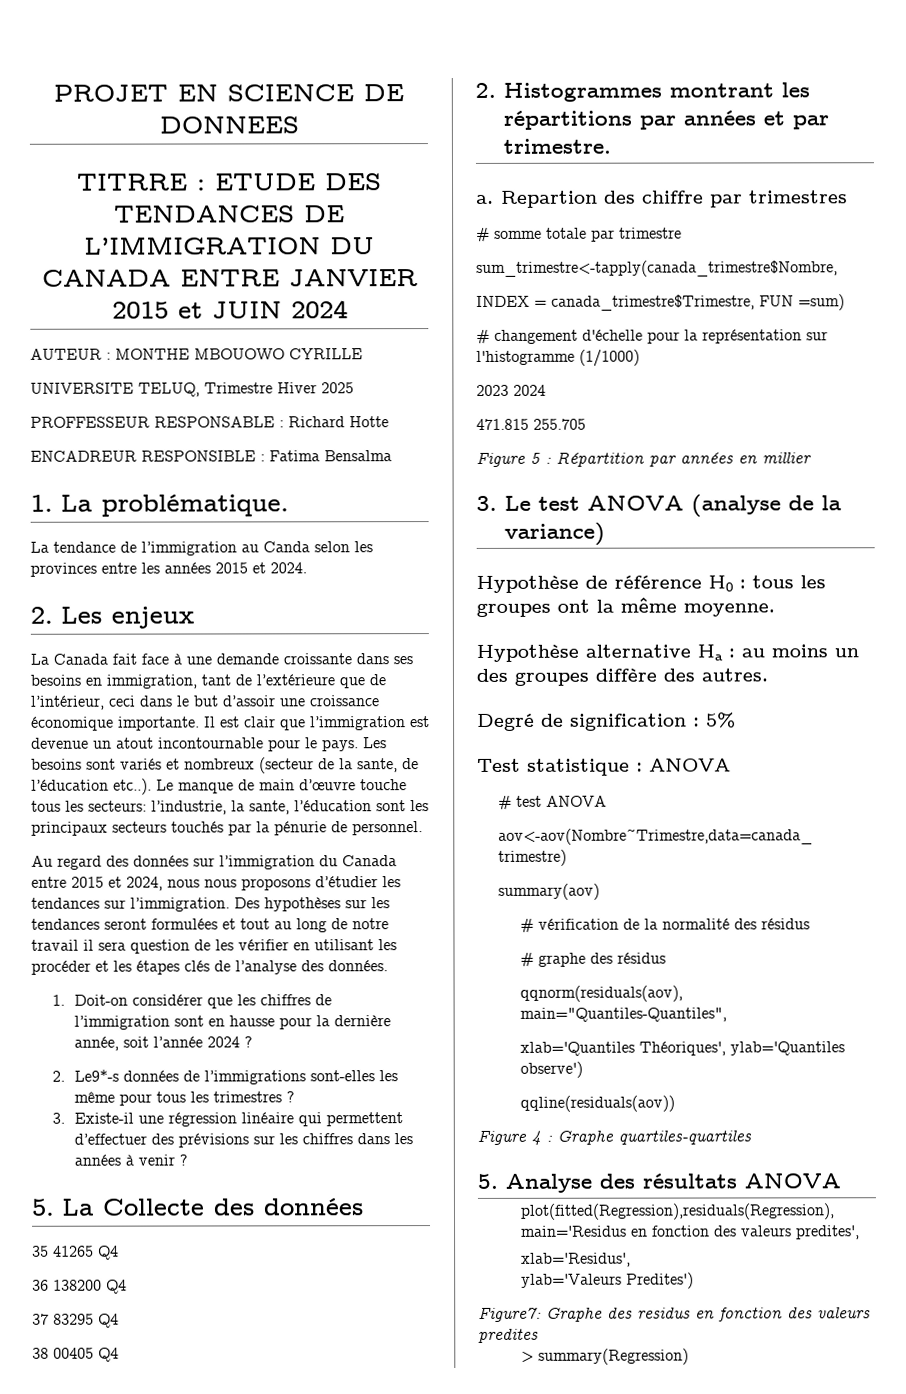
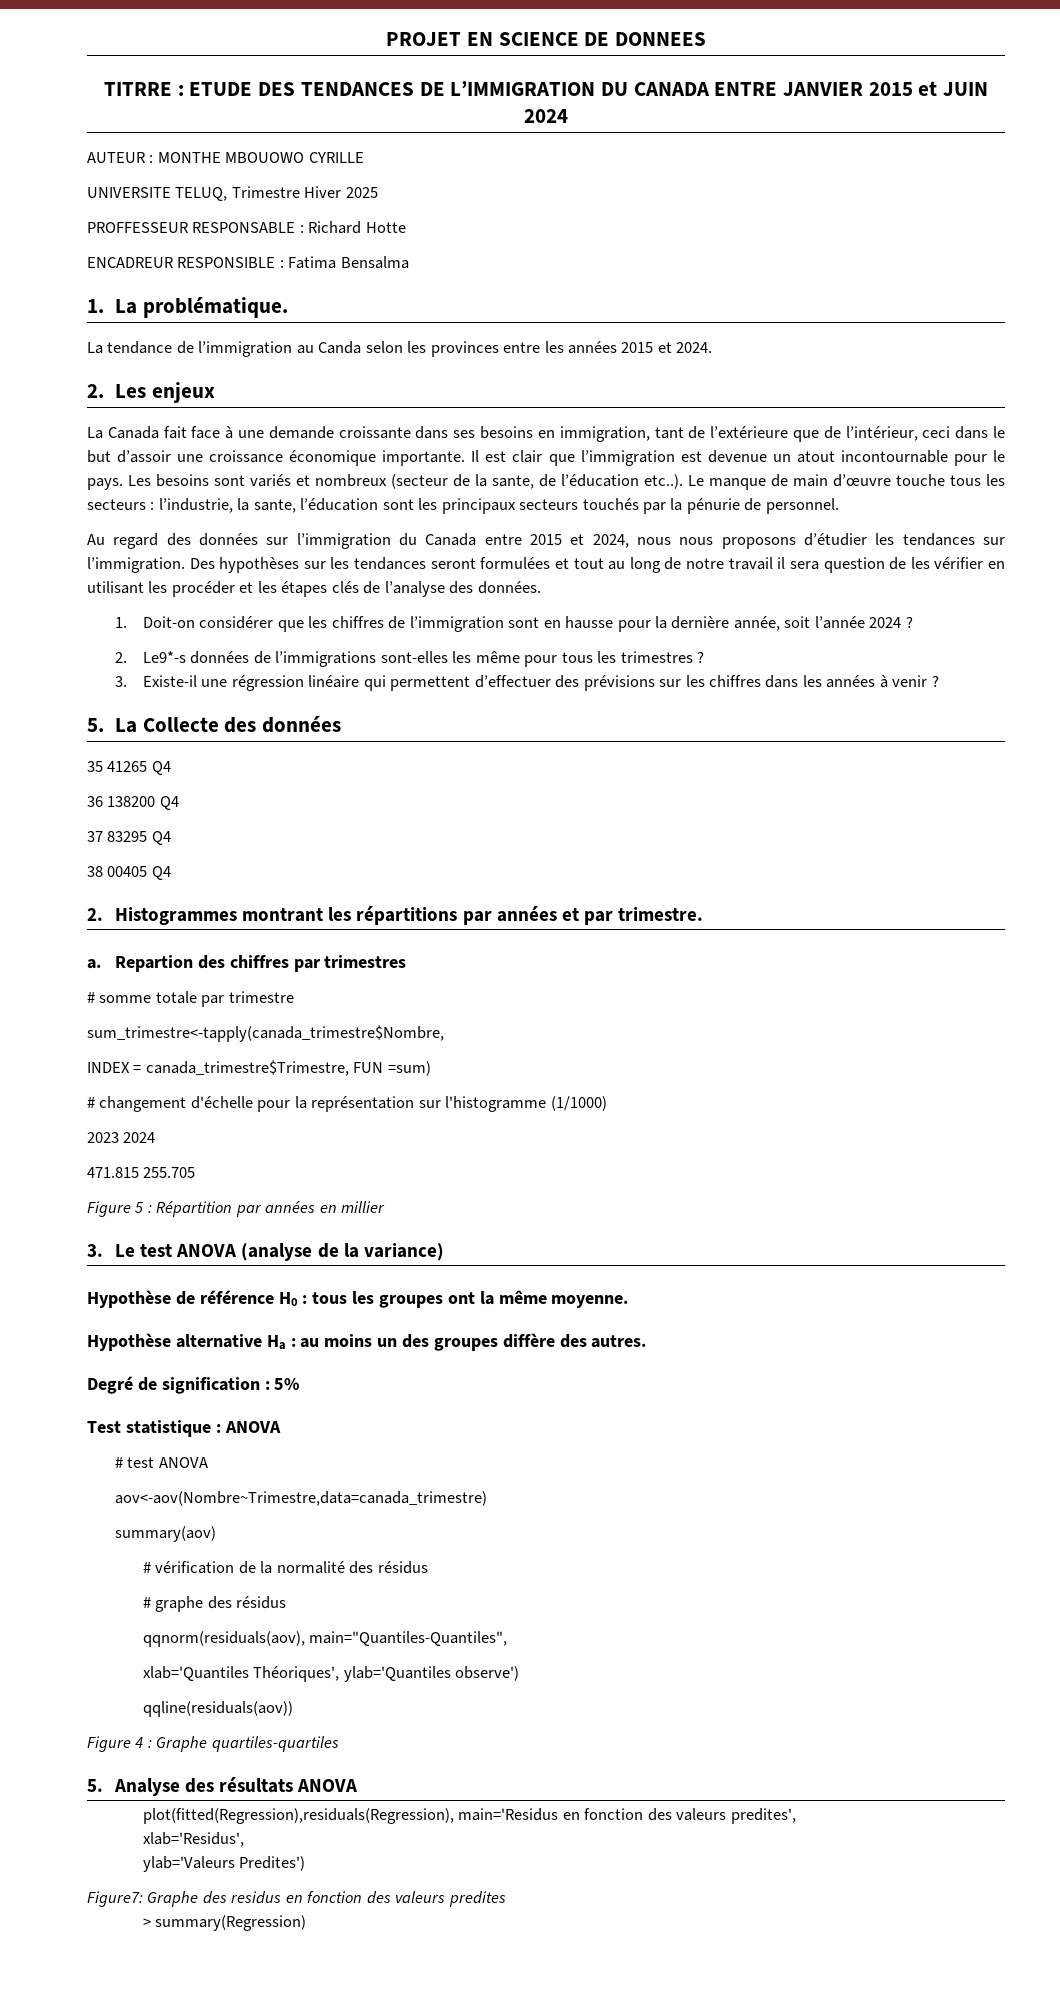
- Les besoins sont variés et nombreux (secteur de la sante, de l’éducation etc..). Le manque de main d’œuvre touche tous les secteurs: l’industrie, la sante, l’éducation sont les principaux secteurs touchés par la pénurie de personnel.
+ Les besoins sont variés et nombreux (secteur de la sante, de l’éducation etc..). Le manque de main d’œuvre touche tous les secteurs : l’industrie, la sante, l’éducation sont les principaux secteurs touchés par la pénurie de personnel.
- Repartion des chiffre par trimestres
+ Repartion des chiffres par trimestres

